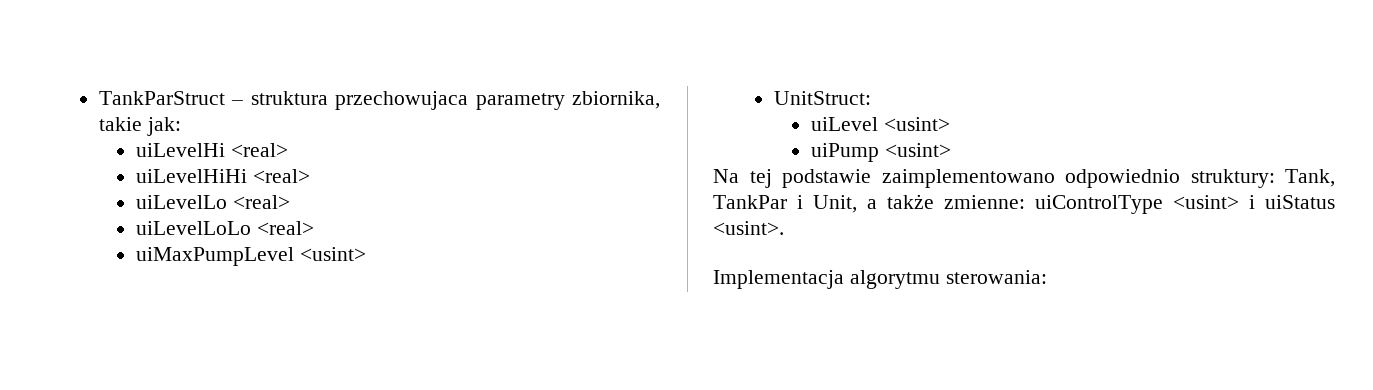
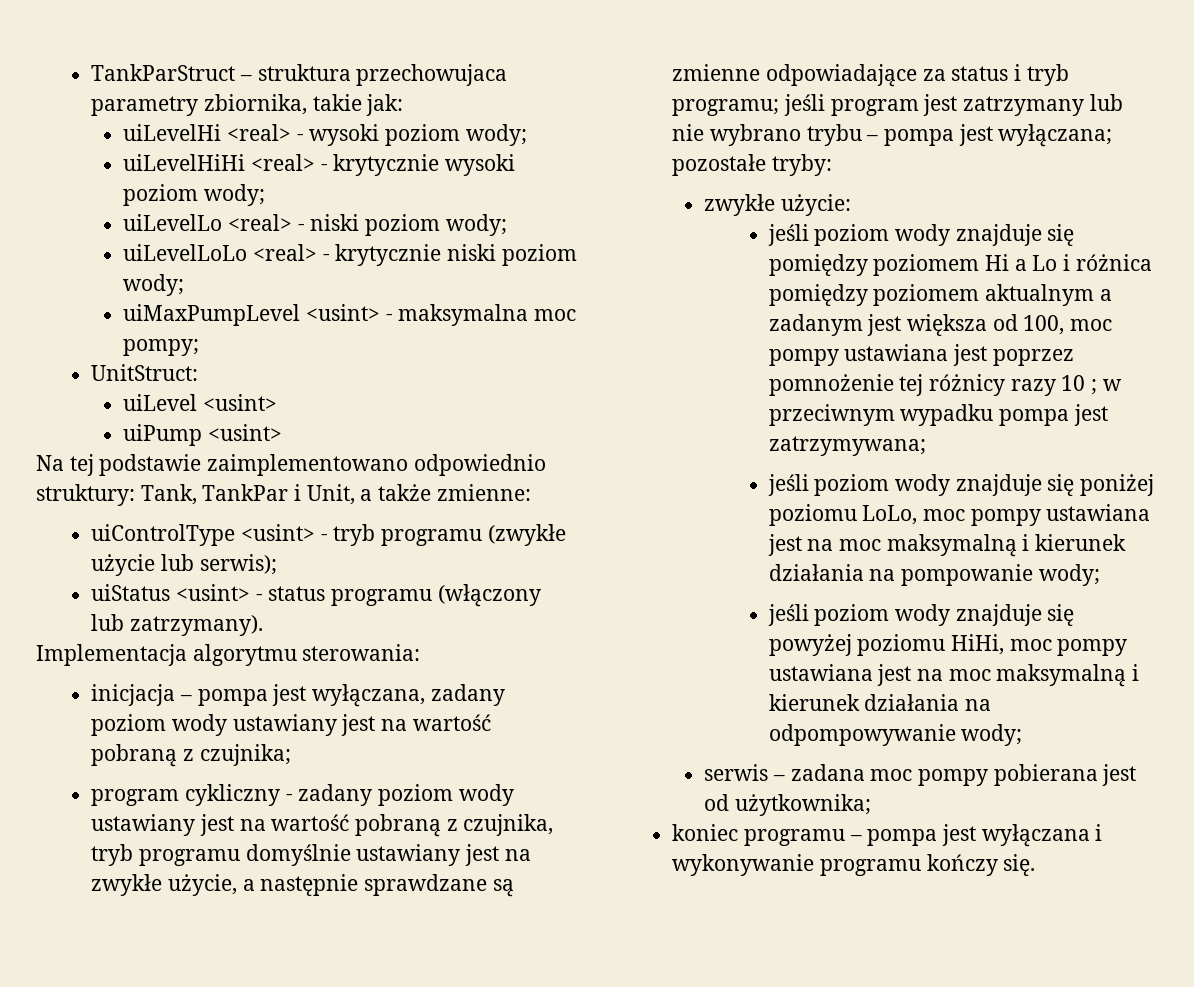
- uiLevelHi <real>
- uiLevelHiHi <real>
- uiLevelLo <real>
- uiLevelLoLo <real>
- uiMaxPumpLevel <usint>
+ uiLevelHi <real> - wysoki poziom wody;
+ uiLevelHiHi <real> - krytycznie wysoki poziom wody;
+ uiLevelLo <real> - niski poziom wody;
+ uiLevelLoLo <real> - krytycznie niski poziom wody;
+ uiMaxPumpLevel <usint> - maksymalna moc pompy;
- Na tej podstawie zaimplementowano odpowiednio struktury: Tank, TankPar i Unit, a także zmienne: uiControlType <usint> i uiStatus <usint>.
+ Na tej podstawie zaimplementowano odpowiednio struktury: Tank, TankPar i Unit, a także zmienne:
+ uiControlType <usint> - tryb programu (zwykłe użycie lub serwis);
+ uiStatus <usint> - status programu (włączony lub zatrzymany).
  Implementacja algorytmu sterowania:
+ inicjacja – pompa jest wyłączana, zadany poziom wody ustawiany jest na wartość pobraną z czujnika;
+ program cykliczny - zadany poziom wody ustawiany jest na wartość pobraną z czujnika, tryb programu domyślnie ustawiany jest na zwykłe użycie, a następnie sprawdzane są zmienne odpowiadające za status i tryb programu; jeśli program jest zatrzymany lub nie wybrano trybu – pompa jest wyłączana; pozostałe tryby:
+ zwykłe użycie:
+ jeśli poziom wody znajduje się pomiędzy poziomem Hi a Lo i różnica pomiędzy poziomem aktualnym a zadanym jest większa od 100, moc pompy ustawiana jest poprzez pomnożenie tej różnicy razy 10 ; w przeciwnym wypadku pompa jest zatrzymywana;
+ jeśli poziom wody znajduje się poniżej poziomu LoLo, moc pompy ustawiana jest na moc maksymalną i kierunek działania na pompowanie wody;
+ jeśli poziom wody znajduje się powyżej poziomu HiHi, moc pompy ustawiana jest na moc maksymalną i kierunek działania na odpompowywanie wody;
+ serwis – zadana moc pompy pobierana jest od użytkownika;
+ koniec programu – pompa jest wyłączana i wykonywanie programu kończy się.

